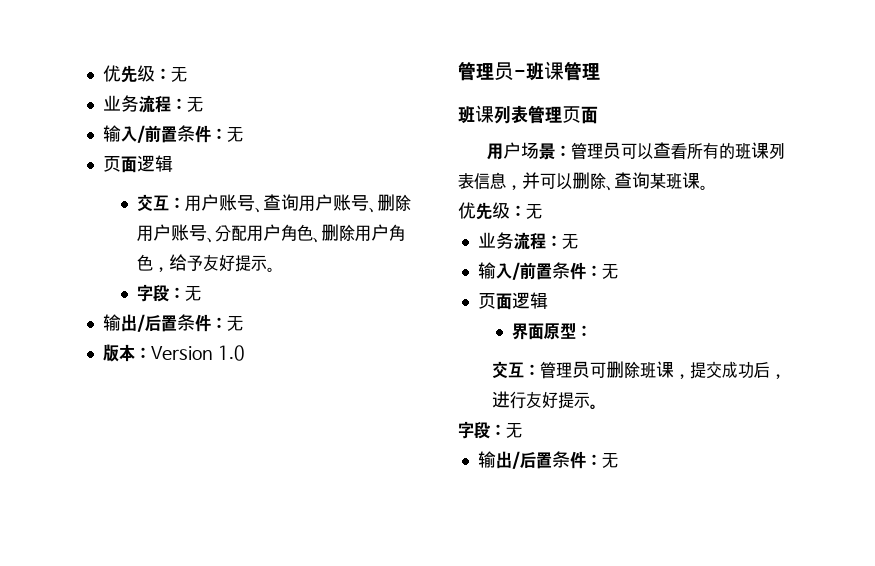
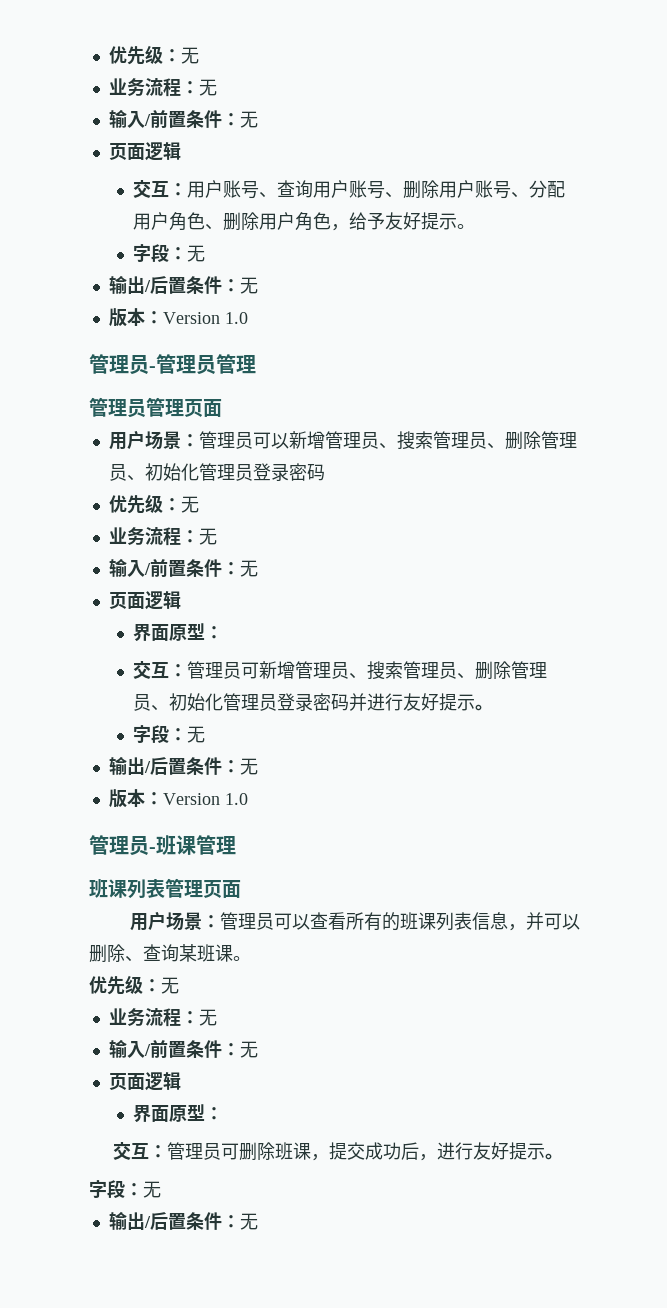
+ 管理员-管理员管理
+ 管理员管理页面
+ 用户场景：管理员可以新增管理员、搜索管理员、删除管理员、初始化管理员登录密码
+ 优先级：无
+ 业务流程：无
+ 输入/前置条件：无
+ 页面逻辑
+ 界面原型：
+ 交互：管理员可新增管理员、搜索管理员、删除管理员、初始化管理员登录密码并进行友好提示。
+ 字段：无
+ 输出/后置条件：无
+ 版本：Version 1.0

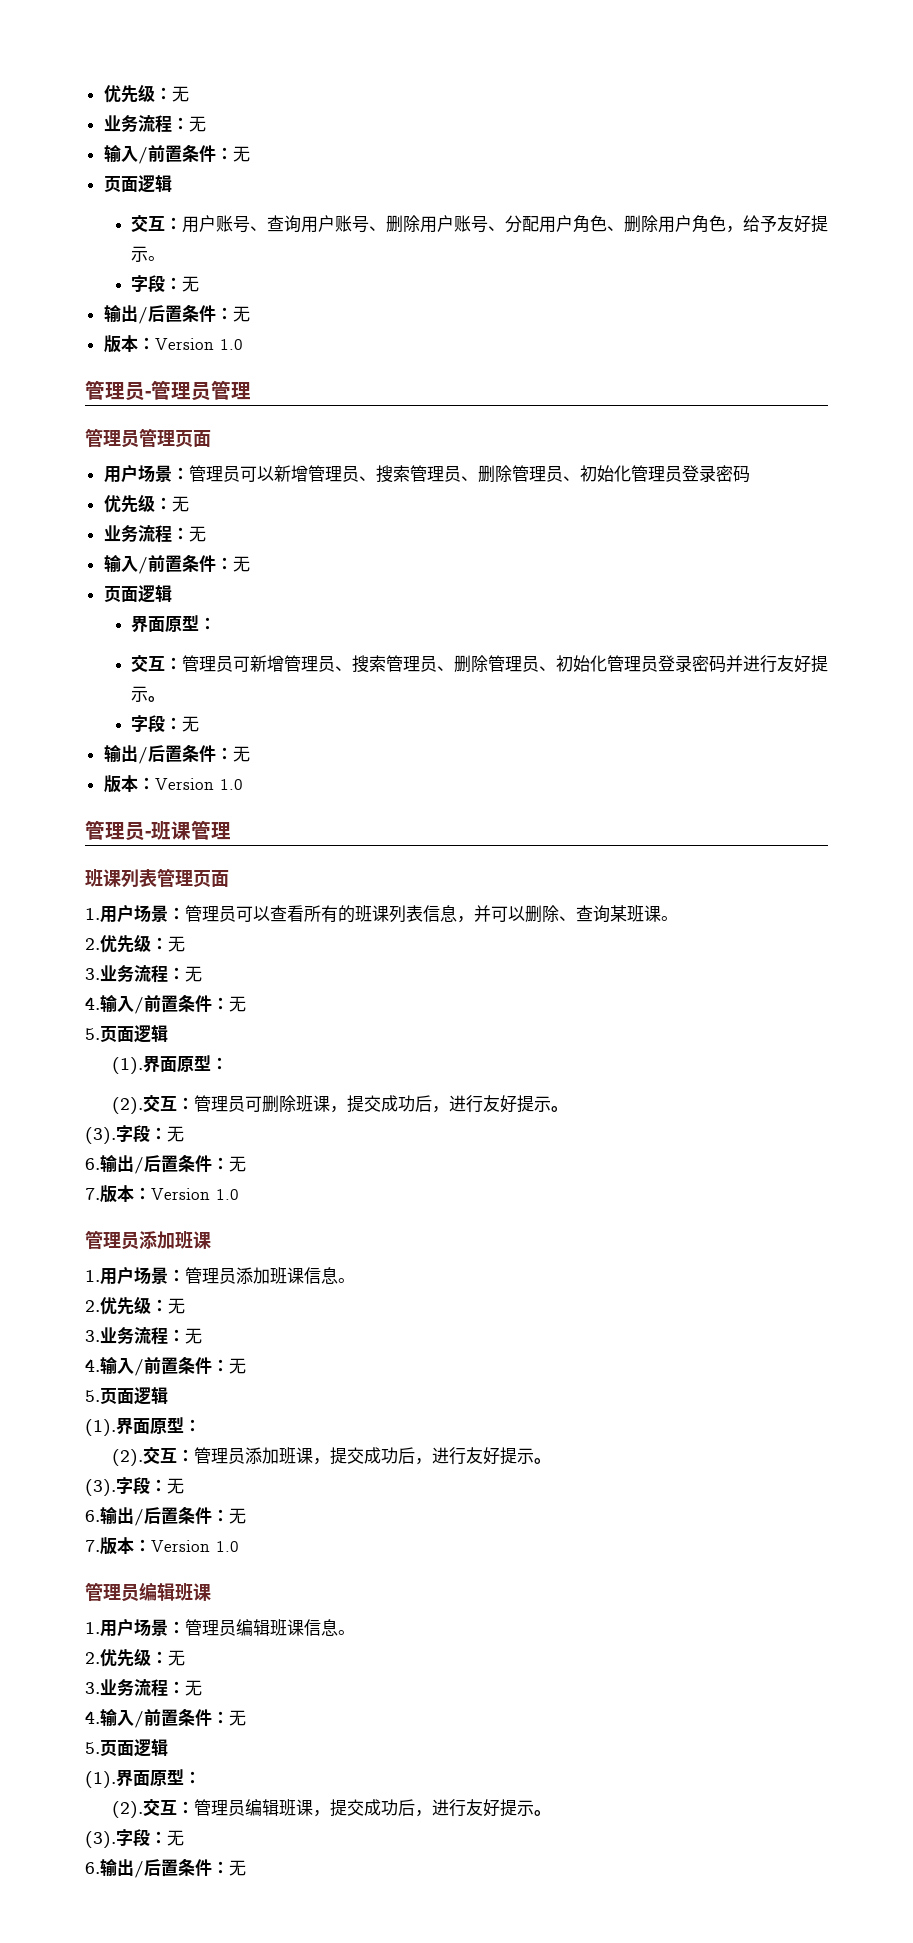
- 用户场景：管理员可以查看所有的班课列表信息，并可以删除、查询某班课。
- 优先级：无
- 业务流程：无
- 输入/前置条件：无
- 页面逻辑
- 界面原型：
- 交互：管理员可删除班课，提交成功后，进行友好提示。
- 字段：无
- 输出/后置条件：无
+ 1.用户场景：管理员可以查看所有的班课列表信息，并可以删除、查询某班课。
+ 2.优先级：无
+ 3.业务流程：无
+ 4.输入/前置条件：无
+ 5.页面逻辑
+ (1).界面原型：
+ (2).交互：管理员可删除班课，提交成功后，进行友好提示。
+ (3).字段：无
+ 6.输出/后置条件：无
+ 7.版本：Version 1.0
+ 管理员添加班课
+ 1.用户场景：管理员添加班课信息。
+ 2.优先级：无
+ 3.业务流程：无
+ 4.输入/前置条件：无
+ 5.页面逻辑
+ (1).界面原型：
+ (2).交互：管理员添加班课，提交成功后，进行友好提示。
+ (3).字段：无
+ 6.输出/后置条件：无
+ 7.版本：Version 1.0
+ 管理员编辑班课
+ 1.用户场景：管理员编辑班课信息。
+ 2.优先级：无
+ 3.业务流程：无
+ 4.输入/前置条件：无
+ 5.页面逻辑
+ (1).界面原型：
+ (2).交互：管理员编辑班课，提交成功后，进行友好提示。
+ (3).字段：无
+ 6.输出/后置条件：无

